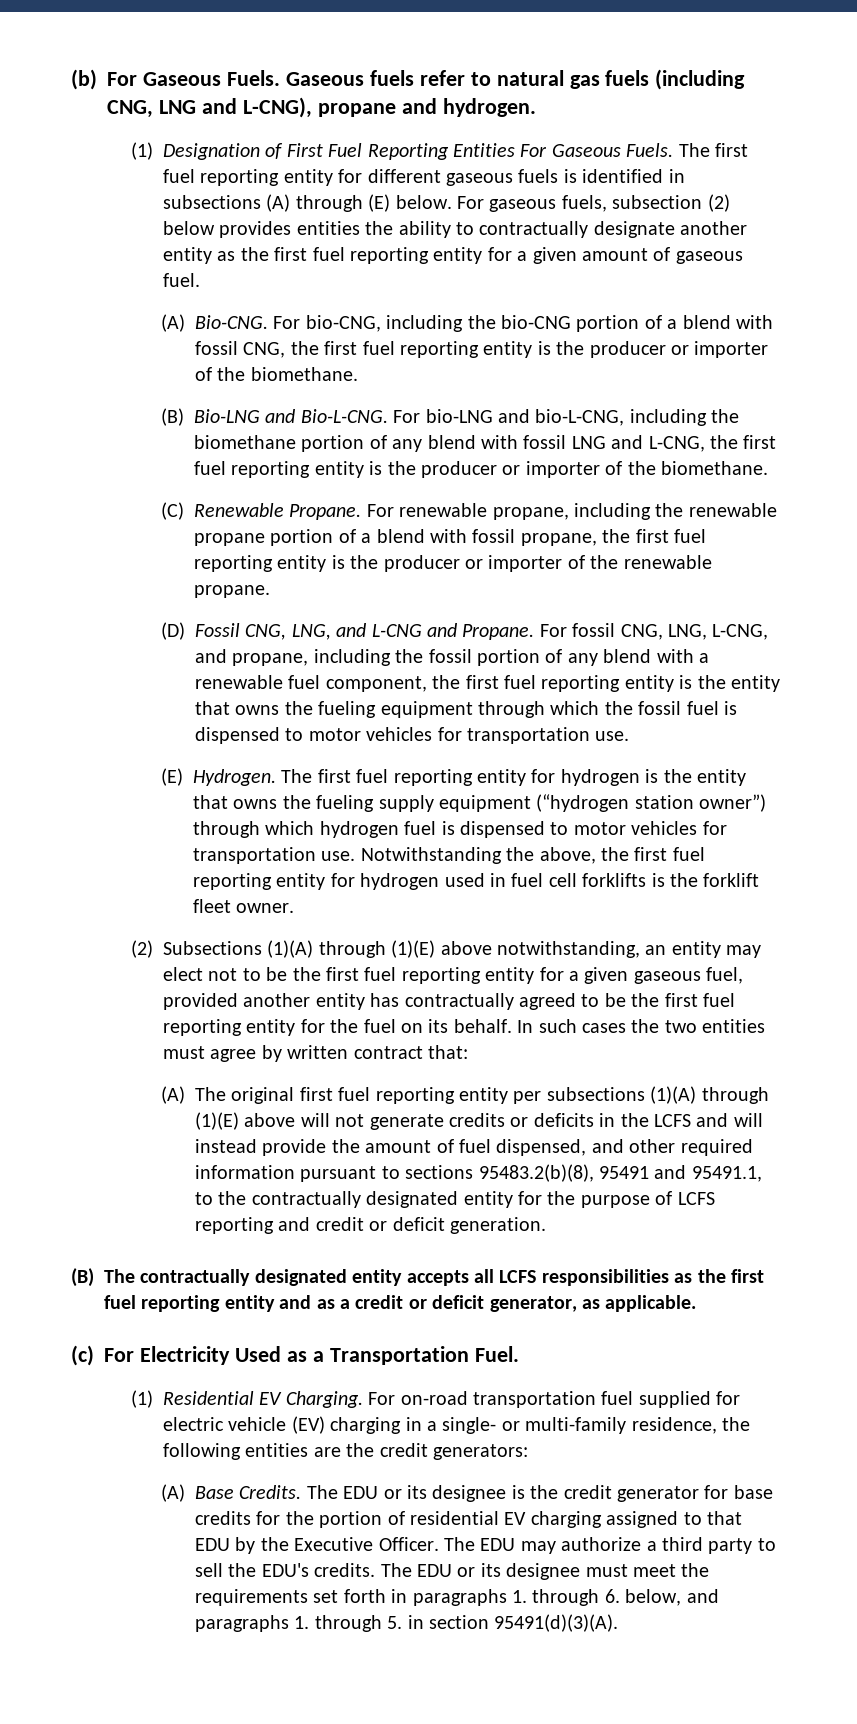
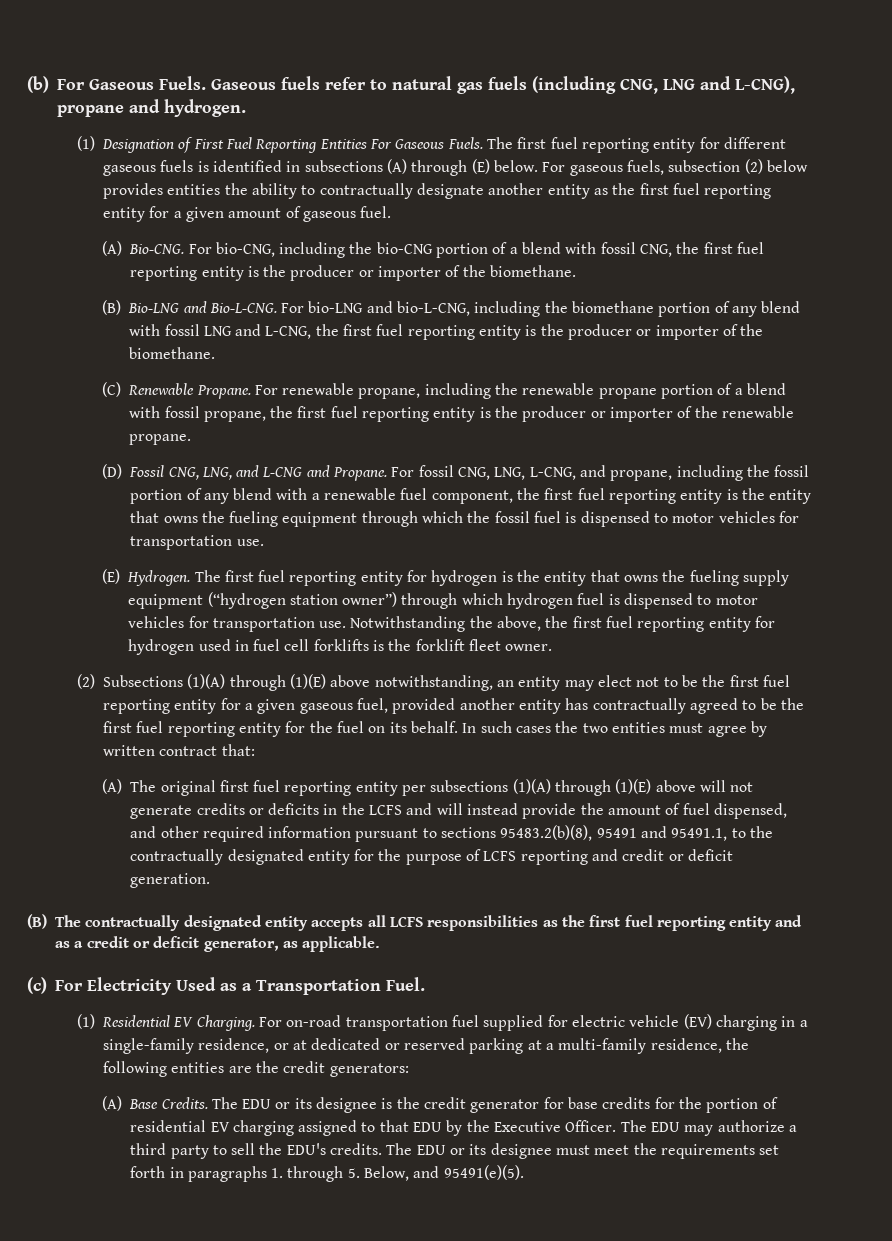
- For on-road transportation fuel supplied for electric vehicle (EV) charging in a single- or multi-family residence, the following entities are the credit generators:
+ For on-road transportation fuel supplied for electric vehicle (EV) charging in a single-family residence, or at dedicated or reserved parking at a multi-family residence, the following entities are the credit generators:
- The EDU or its designee must meet the requirements set forth in paragraphs 1. through 6. below, and paragraphs 1. through 5. in section 95491(d)(3)(A).
+ The EDU or its designee must meet the requirements set forth in paragraphs 1. through 5. Below, and 95491(e)(5).

